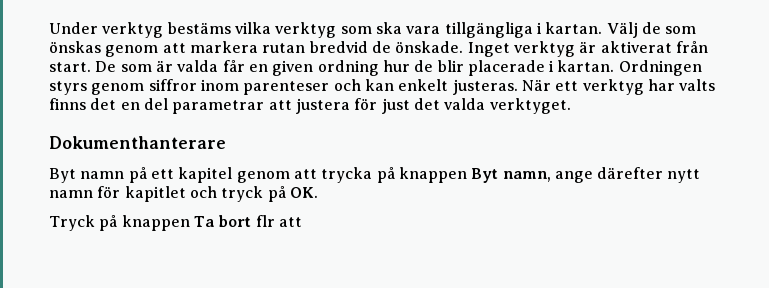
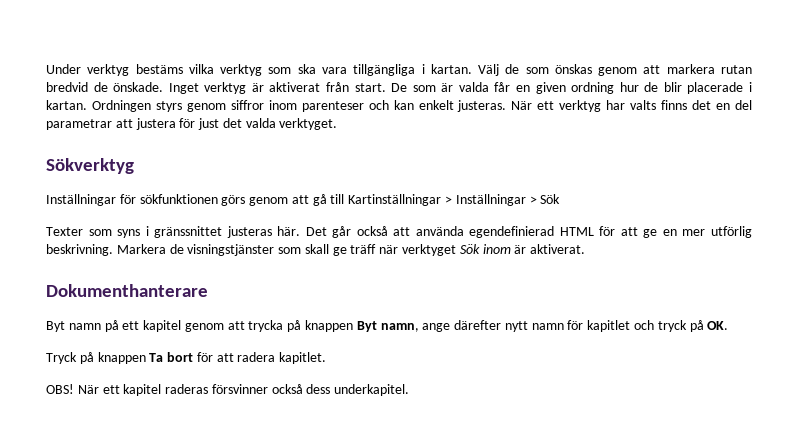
+ Sökverktyg
+ Inställningar för sökfunktionen görs genom att gå till Kartinställningar > Inställningar > Sök
+ Texter som syns i gränssnittet justeras här. Det går också att använda egendefinierad HTML för att ge en mer utförlig beskrivning. Markera de visningstjänster som skall ge träff när verktyget Sök inom är aktiverat.
- Tryck på knappen Ta bort flr att
+ Tryck på knappen Ta bort för att radera kapitlet.
+ OBS! När ett kapitel raderas försvinner också dess underkapitel.

